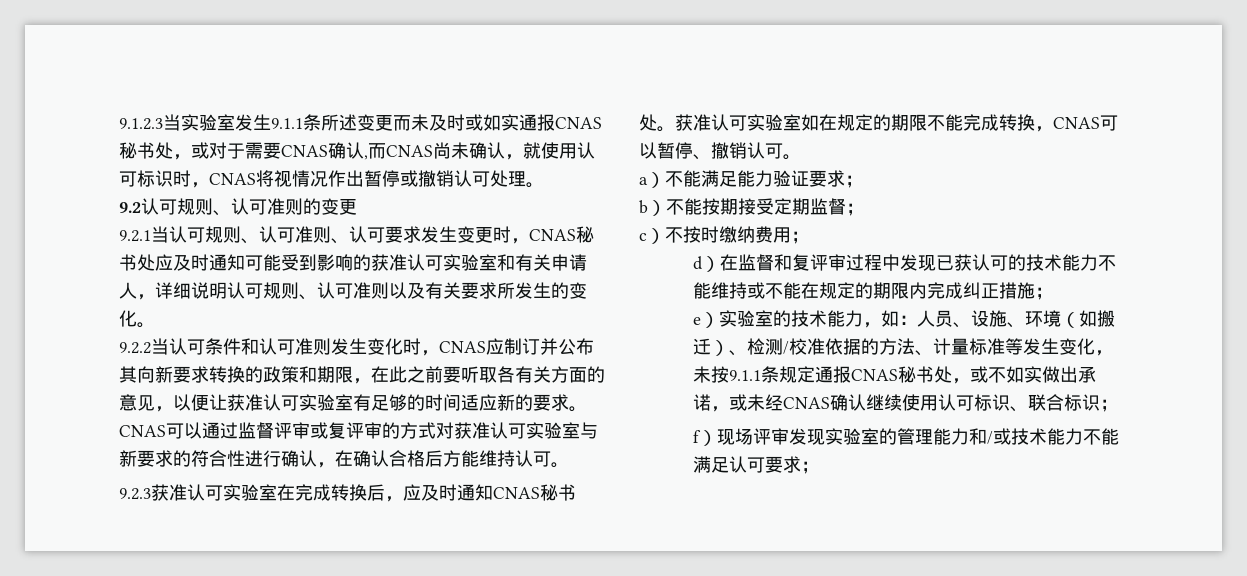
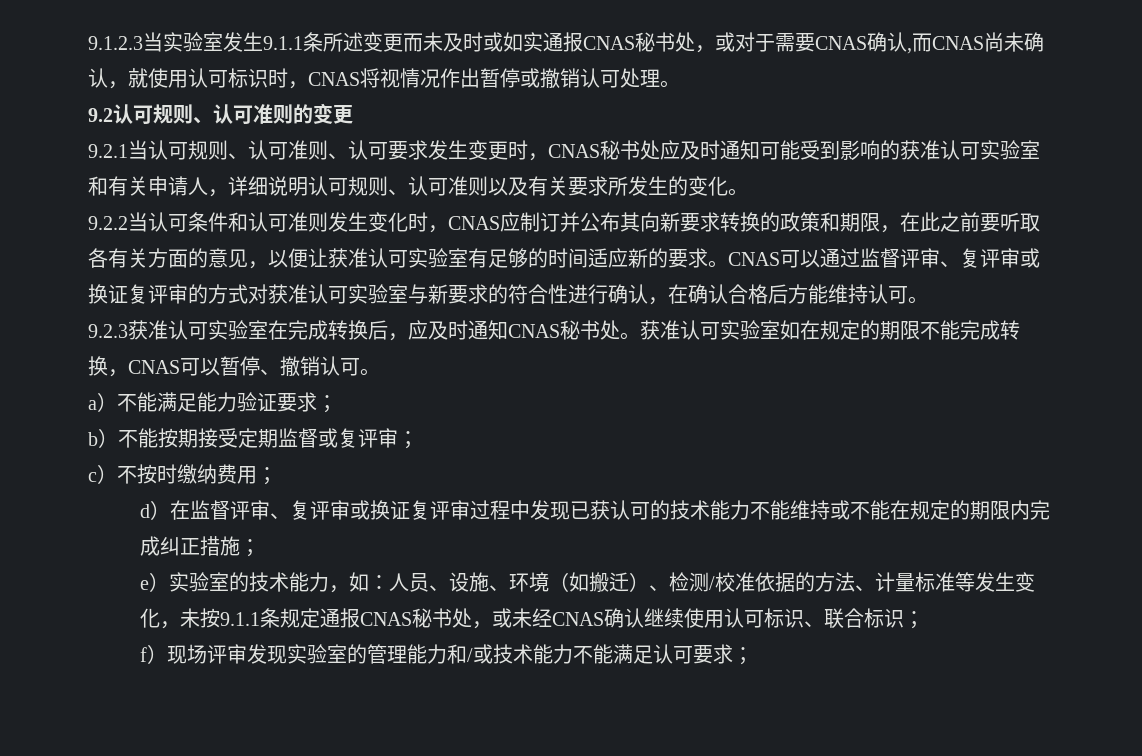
- CNAS可以通过监督评审或复评审的方式对获准认可实验室与新要求的符合性进行确认，在确认合格后方能维持认可。
+ CNAS可以通过监督评审、复评审或换证复评审的方式对获准认可实验室与新要求的符合性进行确认，在确认合格后方能维持认可。
- b）不能按期接受定期监督；
+ b）不能按期接受定期监督或复评审；
- d）在监督和复评审过程中发现已获认可的技术能力不能维持或不能在规定的期限内完成纠正措施；
+ d）在监督评审、复评审或换证复评审过程中发现已获认可的技术能力不能维持或不能在规定的期限内完成纠正措施；
- e）实验室的技术能力，如：人员、设施、环境（如搬迁）、检测/校准依据的方法、计量标准等发生变化，未按9.1.1条规定通报CNAS秘书处，或不如实做出承诺，或未经CNAS确认继续使用认可标识、联合标识；
+ e）实验室的技术能力，如：人员、设施、环境（如搬迁）、检测/校准依据的方法、计量标准等发生变化，未按9.1.1条规定通报CNAS秘书处，或未经CNAS确认继续使用认可标识、联合标识；

